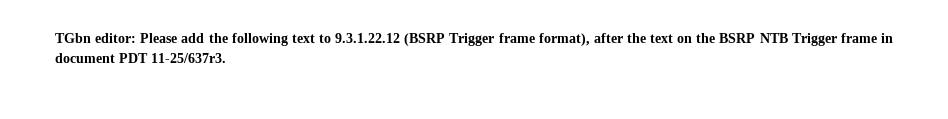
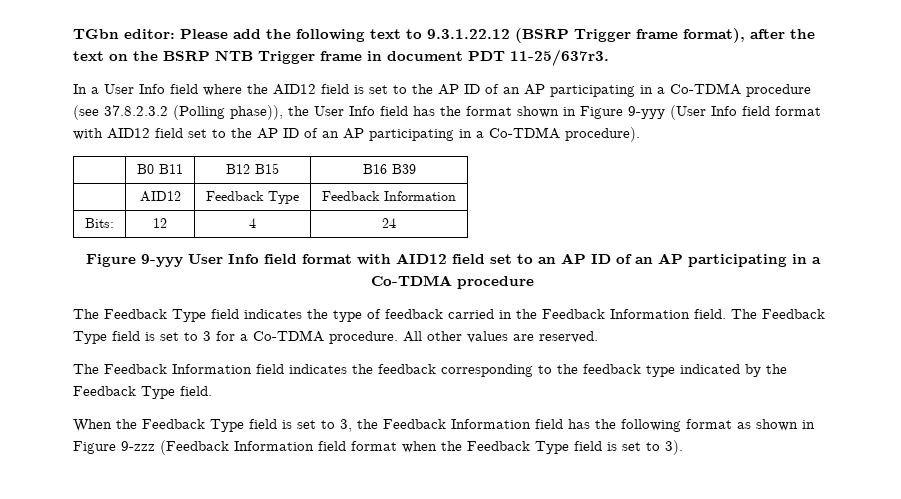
+ In a User Info field where the AID12 field is set to the AP ID of an AP participating in a Co-TDMA procedure (see 37.8.2.3.2 (Polling phase)), the User Info field has the format shown in Figure 9-yyy (User Info field format with AID12 field set to the AP ID of an AP participating in a Co-TDMA procedure).
+ | B0 B11 | B12 B15 | B16 B39
+ | AID12 | Feedback Type | Feedback Information
+ Bits: | 12 | 4 | 24
+ Figure 9-yyy User Info field format with AID12 field set to an AP ID of an AP participating in a Co-TDMA procedure
+ The Feedback Type field indicates the type of feedback carried in the Feedback Information field. The Feedback Type field is set to 3 for a Co-TDMA procedure. All other values are reserved.
+ The Feedback Information field indicates the feedback corresponding to the feedback type indicated by the Feedback Type field.
+ When the Feedback Type field is set to 3, the Feedback Information field has the following format as shown in Figure 9-zzz (Feedback Information field format when the Feedback Type field is set to 3).

